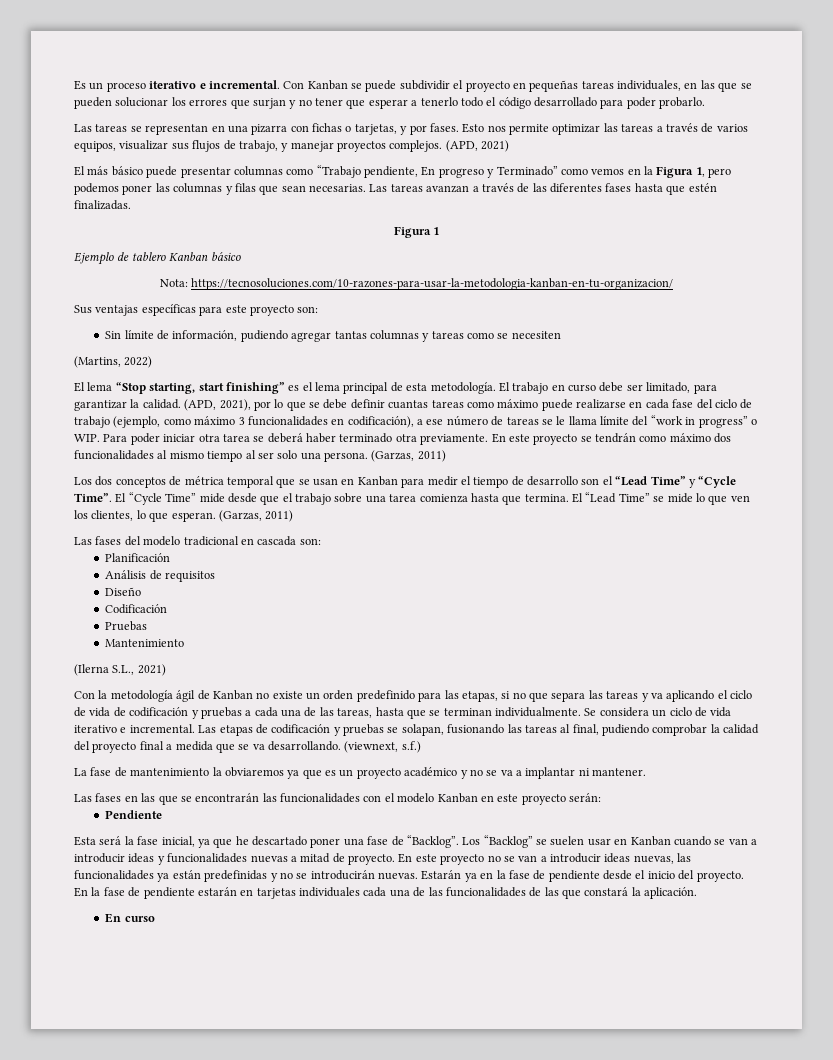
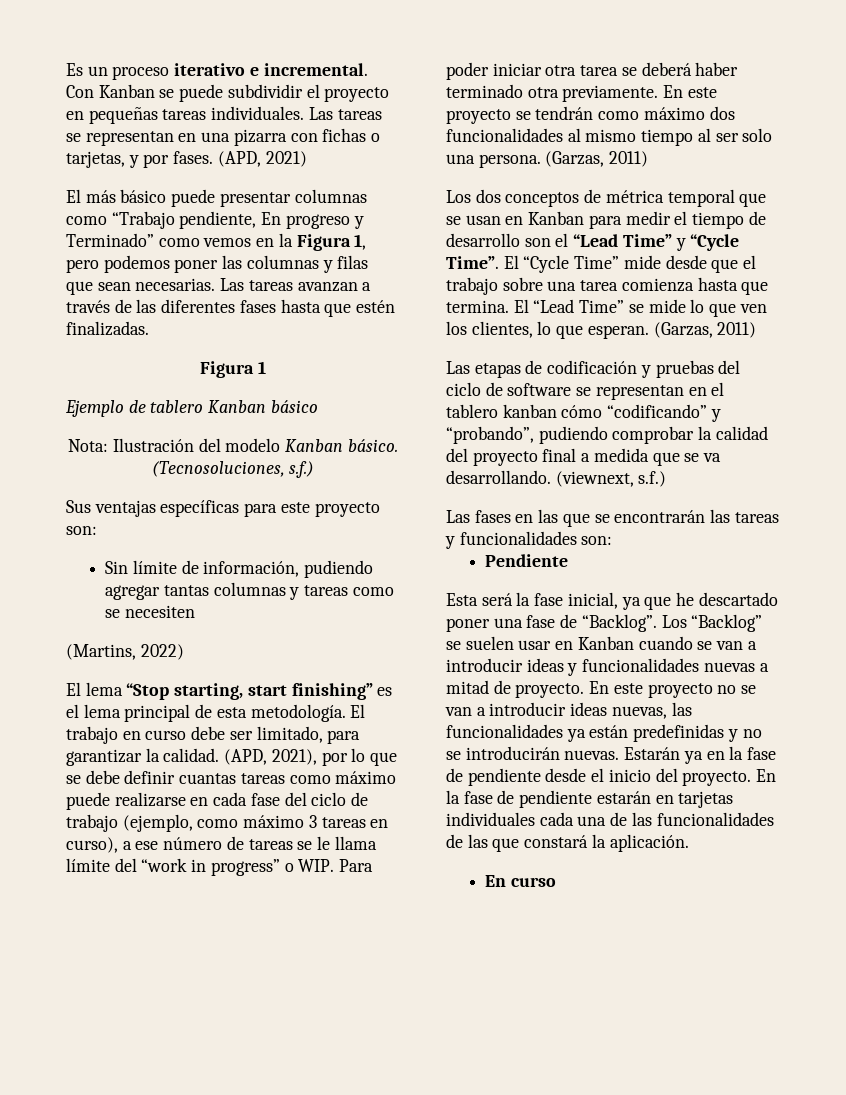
- Con Kanban se puede subdividir el proyecto en pequeñas tareas individuales, en las que se pueden solucionar los errores que surjan y no tener que esperar a tenerlo todo el código desarrollado para poder probarlo.
- Las tareas se representan en una pizarra con fichas o tarjetas, y por fases.
+ Con Kanban se puede subdividir el proyecto en pequeñas tareas individuales. Las tareas se representan en una pizarra con fichas o tarjetas, y por fases.
- Esto nos permite optimizar las tareas a través de varios equipos, visualizar sus flujos de trabajo, y manejar proyectos complejos.
- Nota: https://tecnosoluciones.com/10-razones-para-usar-la-metodologia-kanban-en-tu-organizacion/
+ Nota: Ilustración del modelo Kanban básico. (Tecnosoluciones, s.f.)
- (APD, 2021), por lo que se debe definir cuantas tareas como máximo puede realizarse en cada fase del ciclo de trabajo (ejemplo, como máximo 3 funcionalidades en codificación), a ese número de tareas se le llama límite del “work in progress” o WIP. Para poder iniciar otra tarea se deberá haber terminado otra previamente.
+ (APD, 2021), por lo que se debe definir cuantas tareas como máximo puede realizarse en cada fase del ciclo de trabajo (ejemplo, como máximo 3 tareas en curso), a ese número de tareas se le llama límite del “work in progress” o WIP. Para poder iniciar otra tarea se deberá haber terminado otra previamente.
- Las fases del modelo tradicional en cascada son:
- Planificación
- Análisis de requisitos
- Diseño
- Codificación
- Pruebas
- Mantenimiento
- (Ilerna S.L., 2021)
- Con la metodología ágil de Kanban no existe un orden predefinido para las etapas, si no que separa las tareas y va aplicando el ciclo de vida de codificación y pruebas a cada una de las tareas, hasta que se terminan individualmente. Se considera un ciclo de vida iterativo e incremental. Las etapas de codificación y pruebas se solapan, fusionando las tareas al final, pudiendo comprobar la calidad del proyecto final a medida que se va desarrollando.
+ Las etapas de codificación y pruebas del ciclo de software se representan en el tablero kanban cómo “codificando” y “probando”, pudiendo comprobar la calidad del proyecto final a medida que se va desarrollando.
- La fase de mantenimiento la obviaremos ya que es un proyecto académico y no se va a implantar ni mantener.
- Las fases en las que se encontrarán las funcionalidades con el modelo Kanban en este proyecto serán:
+ Las fases en las que se encontrarán las tareas y funcionalidades son:

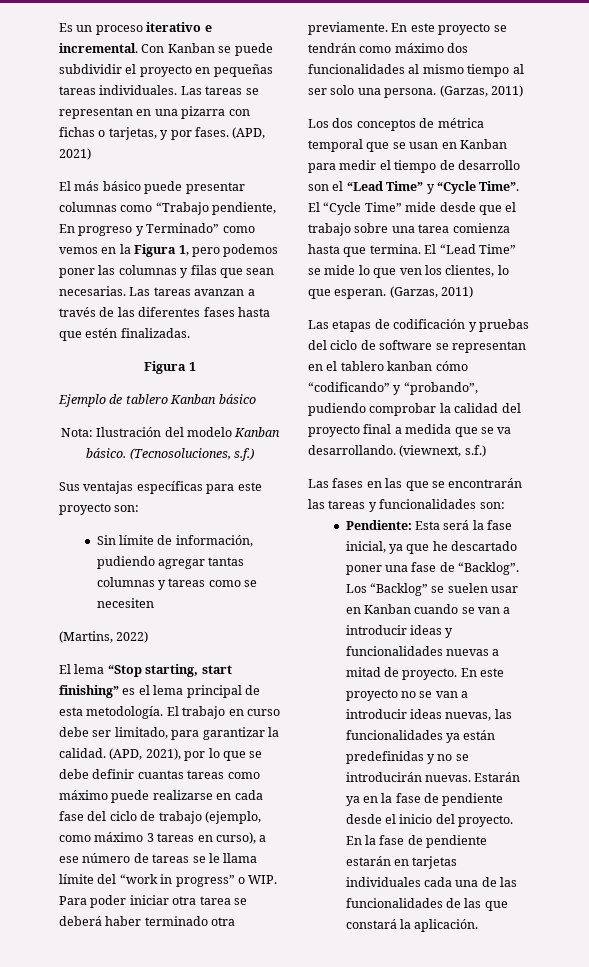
- Pendiente
- Esta será la fase inicial, ya que he descartado poner una fase de “Backlog”.
+ Pendiente: Esta será la fase inicial, ya que he descartado poner una fase de “Backlog”.
- En curso

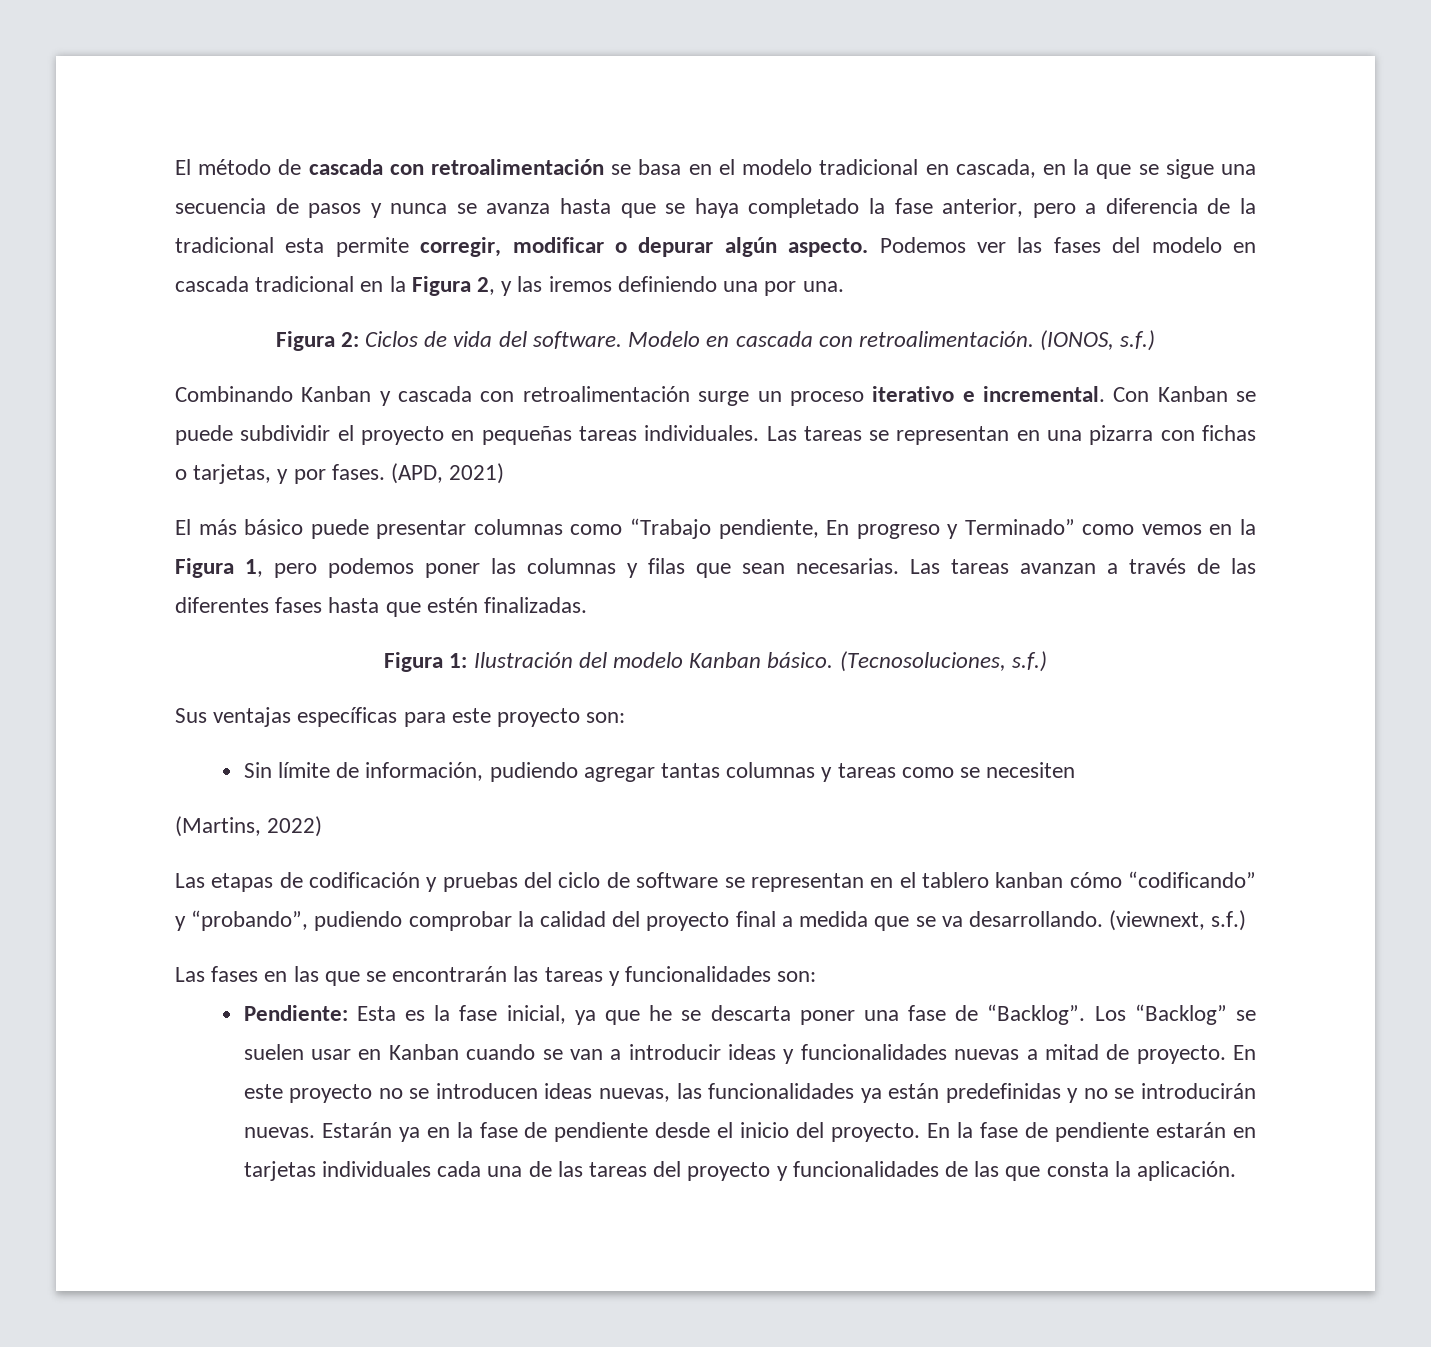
- Es un proceso iterativo e incremental.
+ El método de cascada con retroalimentación se basa en el modelo tradicional en cascada, en la que se sigue una secuencia de pasos y nunca se avanza hasta que se haya completado la fase anterior, pero a diferencia de la tradicional esta permite corregir, modificar o depurar algún aspecto. Podemos ver las fases del modelo en cascada tradicional en la Figura 2, y las iremos definiendo una por una.
+ Figura 2: Ciclos de vida del software. Modelo en cascada con retroalimentación. (IONOS, s.f.)
+ Combinando Kanban y cascada con retroalimentación surge un proceso iterativo e incremental.
- Figura 1
- Ejemplo de tablero Kanban básico
- Nota: Ilustración del modelo Kanban básico.
+ Figura 1: Ilustración del modelo Kanban básico.
- El lema “Stop starting, start finishing” es el lema principal de esta metodología. El trabajo en curso debe ser limitado, para garantizar la calidad. (APD, 2021), por lo que se debe definir cuantas tareas como máximo puede realizarse en cada fase del ciclo de trabajo (ejemplo, como máximo 3 tareas en curso), a ese número de tareas se le llama límite del “work in progress” o WIP. Para poder iniciar otra tarea se deberá haber terminado otra previamente. En este proyecto se tendrán como máximo dos funcionalidades al mismo tiempo al ser solo una persona. (Garzas, 2011)
- Los dos conceptos de métrica temporal que se usan en Kanban para medir el tiempo de desarrollo son el “Lead Time” y “Cycle Time”. El “Cycle Time” mide desde que el trabajo sobre una tarea comienza hasta que termina. El “Lead Time” se mide lo que ven los clientes, lo que esperan. (Garzas, 2011)
- Pendiente: Esta será la fase inicial, ya que he descartado poner una fase de “Backlog”.
+ Pendiente: Esta es la fase inicial, ya que he se descarta poner una fase de “Backlog”.
- En este proyecto no se van a introducir ideas nuevas, las funcionalidades ya están predefinidas y no se introducirán nuevas.
+ En este proyecto no se introducen ideas nuevas, las funcionalidades ya están predefinidas y no se introducirán nuevas.
- En la fase de pendiente estarán en tarjetas individuales cada una de las funcionalidades de las que constará la aplicación.
+ En la fase de pendiente estarán en tarjetas individuales cada una de las tareas del proyecto y funcionalidades de las que consta la aplicación.

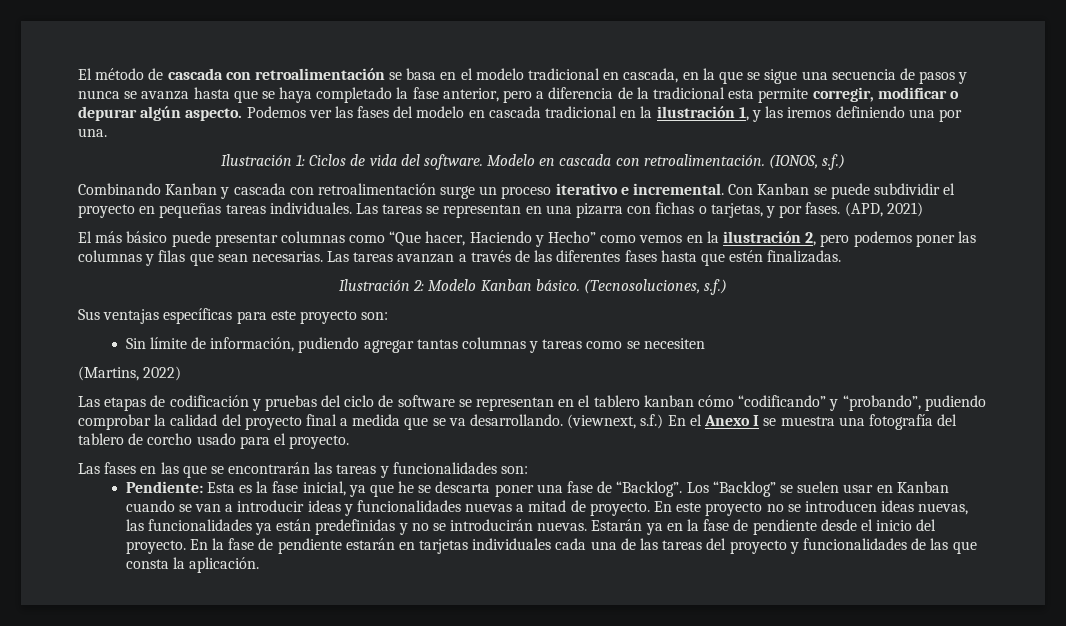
- Podemos ver las fases del modelo en cascada tradicional en la Figura 2, y las iremos definiendo una por una.
+ Podemos ver las fases del modelo en cascada tradicional en la ilustración 1, y las iremos definiendo una por una.
- Figura 2: Ciclos de vida del software.
+ Ilustración 1: Ciclos de vida del software.
- El más básico puede presentar columnas como “Trabajo pendiente, En progreso y Terminado” como vemos en la Figura 1, pero podemos poner las columnas y filas que sean necesarias.
+ El más básico puede presentar columnas como “Que hacer, Haciendo y Hecho” como vemos en la ilustración 2, pero podemos poner las columnas y filas que sean necesarias.
- Figura 1: Ilustración del modelo Kanban básico.
+ Ilustración 2: Modelo Kanban básico.
- (viewnext, s.f.)
+ (viewnext, s.f.) En el Anexo I se muestra una fotografía del tablero de corcho usado para el proyecto.

